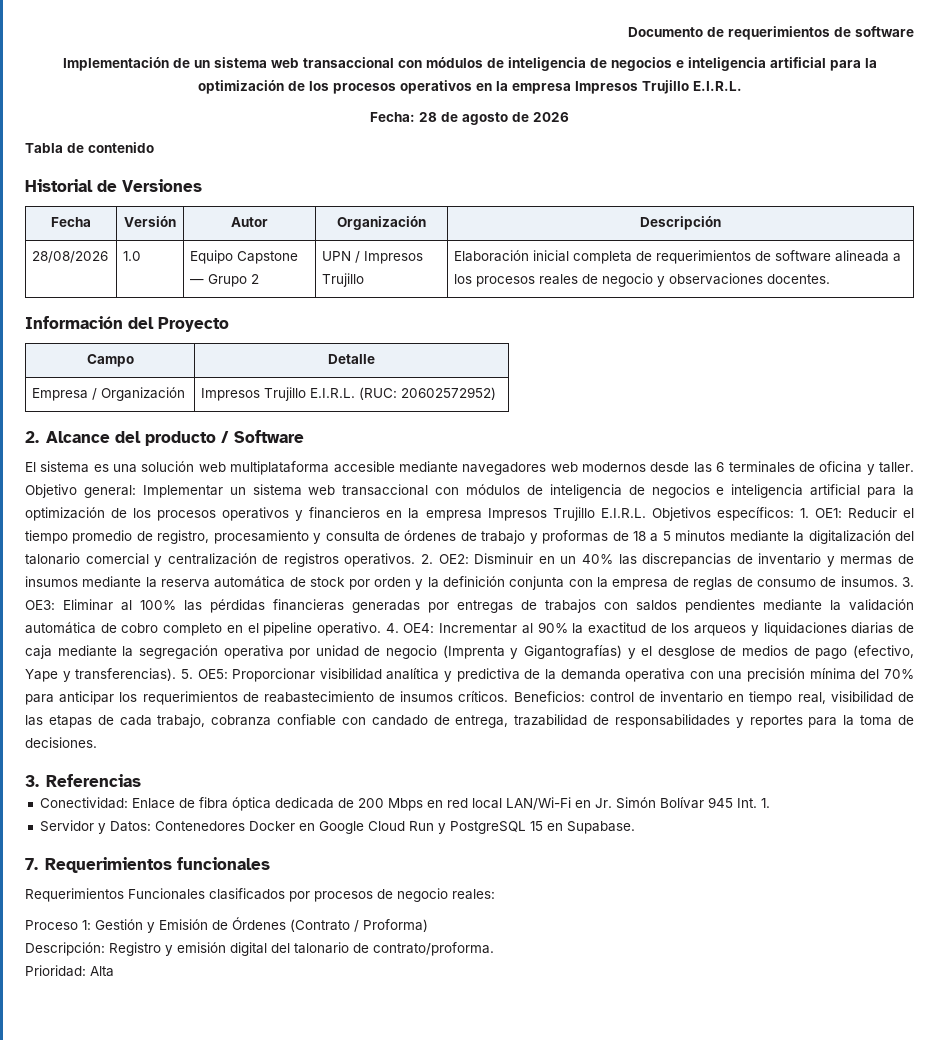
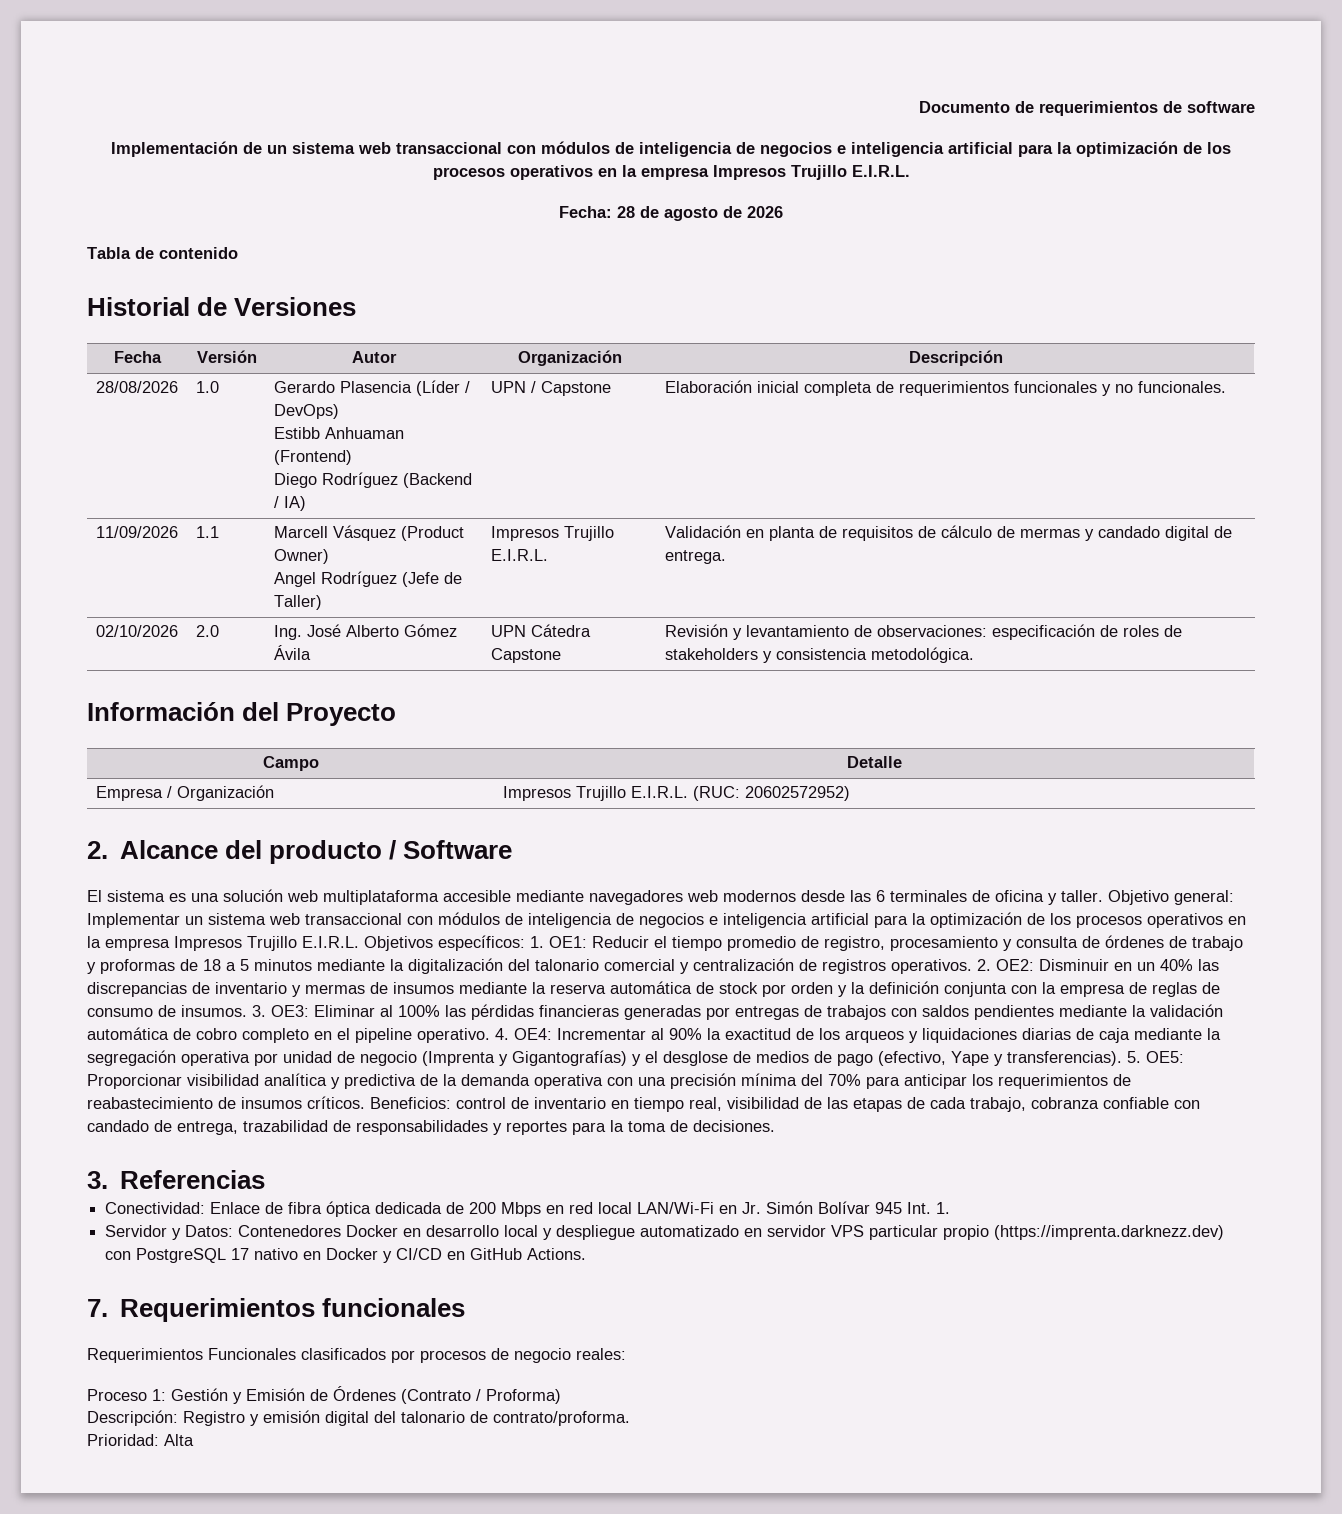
- 28/08/2026 | 1.0 | Equipo Capstone — Grupo 2 | UPN / Impresos Trujillo | Elaboración inicial completa de requerimientos de software alineada a los procesos reales de negocio y observaciones docentes.
+ 28/08/2026 | 1.0 | Gerardo Plasencia (Líder / DevOps)
+ Estibb Anhuaman (Frontend)
+ Diego Rodríguez (Backend / IA) | UPN / Capstone | Elaboración inicial completa de requerimientos funcionales y no funcionales.
+ 11/09/2026 | 1.1 | Marcell Vásquez (Product Owner)
+ Angel Rodríguez (Jefe de Taller) | Impresos Trujillo E.I.R.L. | Validación en planta de requisitos de cálculo de mermas y candado digital de entrega.
+ 02/10/2026 | 2.0 | Ing. José Alberto Gómez Ávila | UPN Cátedra Capstone | Revisión y levantamiento de observaciones: especificación de roles de stakeholders y consistencia metodológica.
- Implementar un sistema web transaccional con módulos de inteligencia de negocios e inteligencia artificial para la optimización de los procesos operativos y financieros en la empresa Impresos Trujillo E.I.R.L. Objetivos específicos:
+ Implementar un sistema web transaccional con módulos de inteligencia de negocios e inteligencia artificial para la optimización de los procesos operativos en la empresa Impresos Trujillo E.I.R.L. Objetivos específicos:
- Servidor y Datos: Contenedores Docker en Google Cloud Run y PostgreSQL 15 en Supabase.
+ Servidor y Datos: Contenedores Docker en desarrollo local y despliegue automatizado en servidor VPS particular propio (https://imprenta.darknezz.dev) con PostgreSQL 17 nativo en Docker y CI/CD en GitHub Actions.

